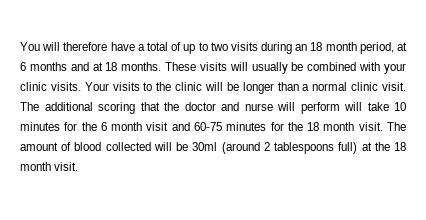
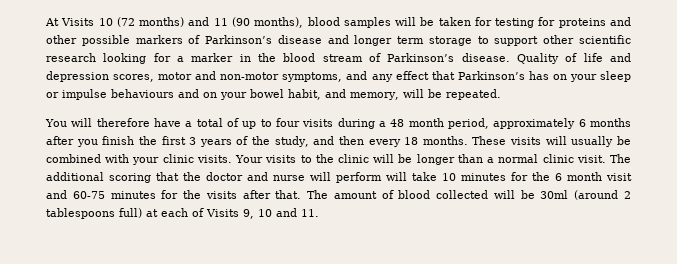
+ At Visits 10 (72 months) and 11 (90 months), blood samples will be taken for testing for proteins and other possible markers of Parkinson’s disease and longer term storage to support other scientific research looking for a marker in the blood stream of Parkinson’s disease. Quality of life and depression scores, motor and non-motor symptoms, and any effect that Parkinson’s has on your sleep or impulse behaviours and on your bowel habit, and memory, will be repeated.
- You will therefore have a total of up to two visits during an 18 month period, at 6 months and at 18 months.
+ You will therefore have a total of up to four visits during a 48 month period, approximately 6 months after you finish the first 3 years of the study, and then every 18 months.
- The additional scoring that the doctor and nurse will perform will take 10 minutes for the 6 month visit and 60-75 minutes for the 18 month visit.
+ The additional scoring that the doctor and nurse will perform will take 10 minutes for the 6 month visit and 60-75 minutes for the visits after that.
- The amount of blood collected will be 30ml (around 2 tablespoons full) at the 18 month visit.
+ The amount of blood collected will be 30ml (around 2 tablespoons full) at each of Visits 9, 10 and 11.

